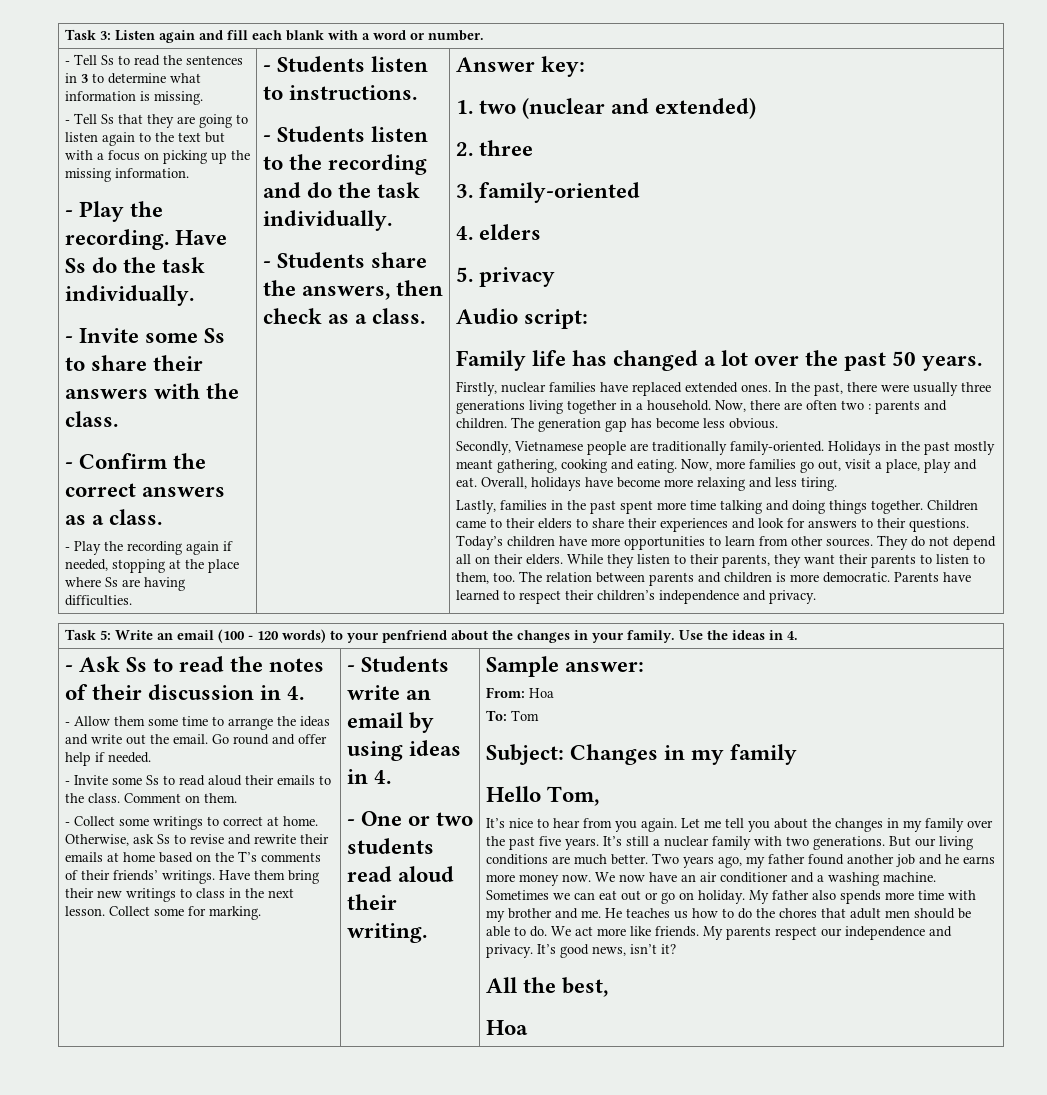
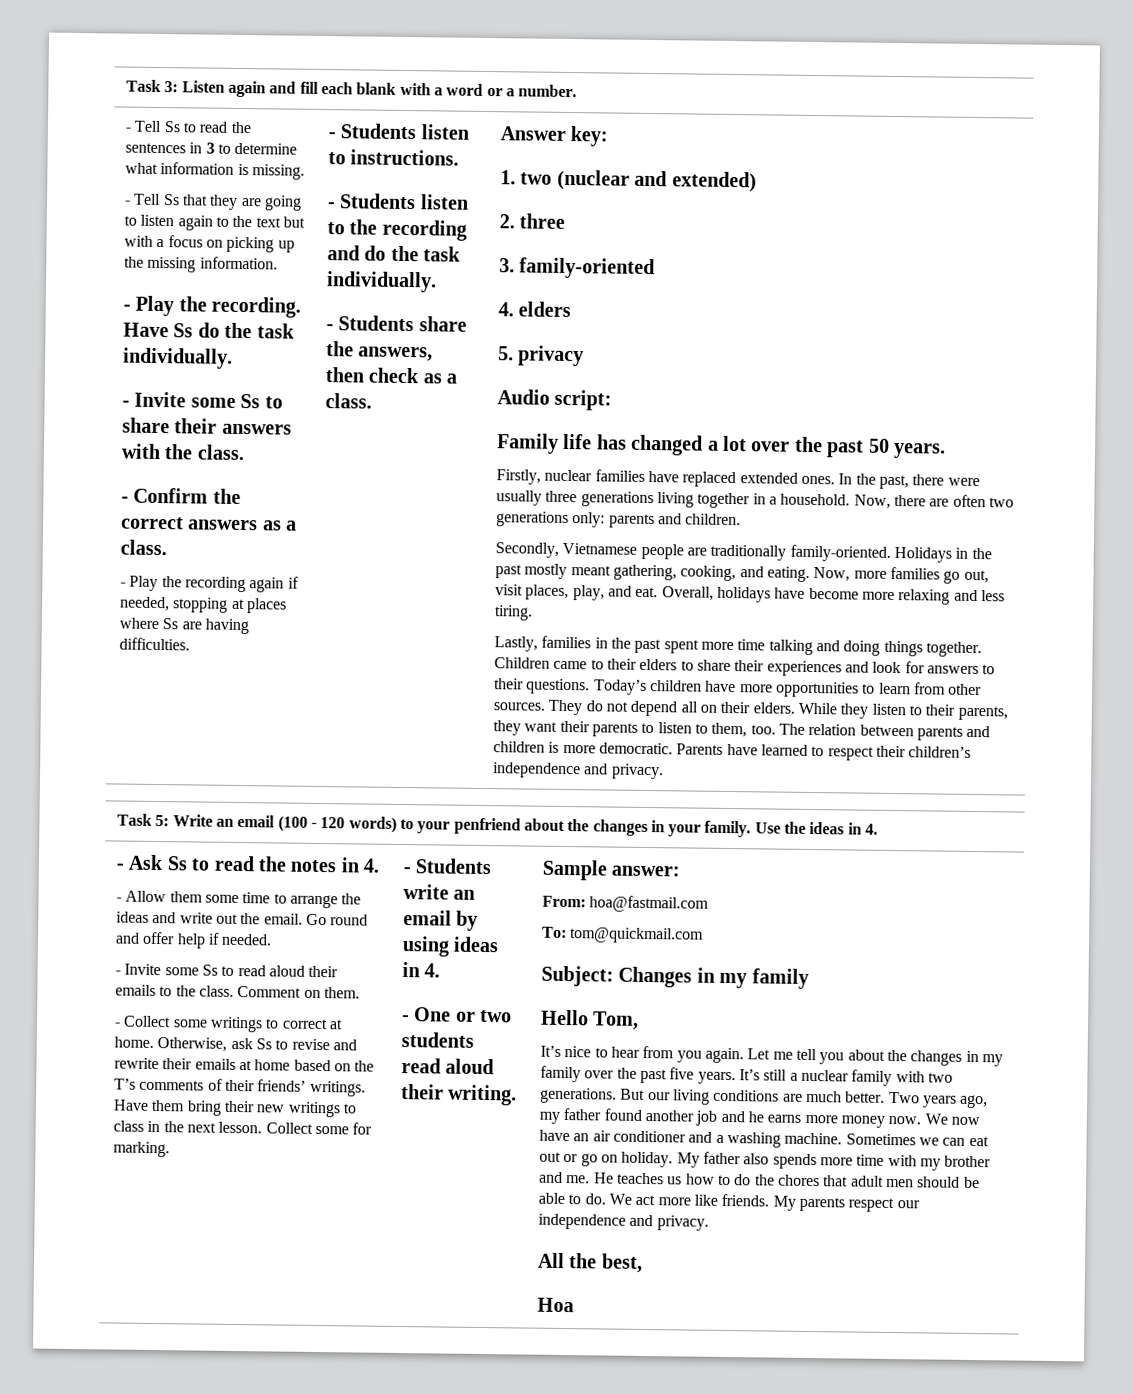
- Task 3: Listen again and fill each blank with a word or number.
+ Task 3: Listen again and fill each blank with a word or a number.
- - Play the recording again if needed, stopping at the place where Ss are having difficulties.
+ - Play the recording again if needed, stopping at places where Ss are having difficulties.
- Now, there are often two : parents and children. The generation gap has become less obvious.
+ Now, there are often two generations only: parents and children.
- Holidays in the past mostly meant gathering, cooking and eating.
+ Holidays in the past mostly meant gathering, cooking, and eating.
- Now, more families go out, visit a place, play and eat.
+ Now, more families go out, visit places, play, and eat.
- - Ask Ss to read the notes of their discussion in 4.
+ - Ask Ss to read the notes in 4.
- From: Hoa
+ From: hoa@fastmail.com
- To: Tom
+ To: tom@quickmail.com
- It’s good news, isn’t it?

